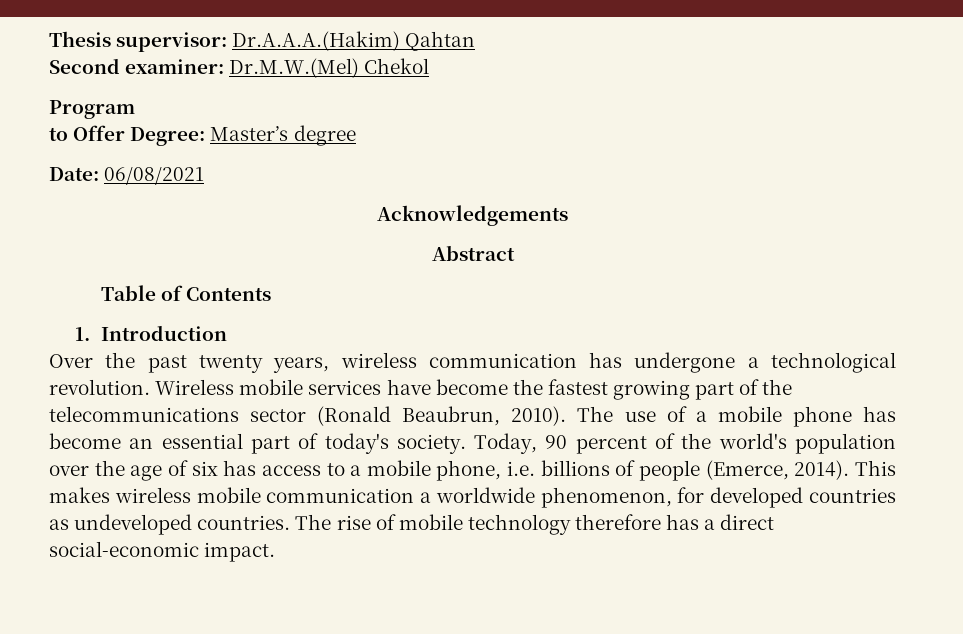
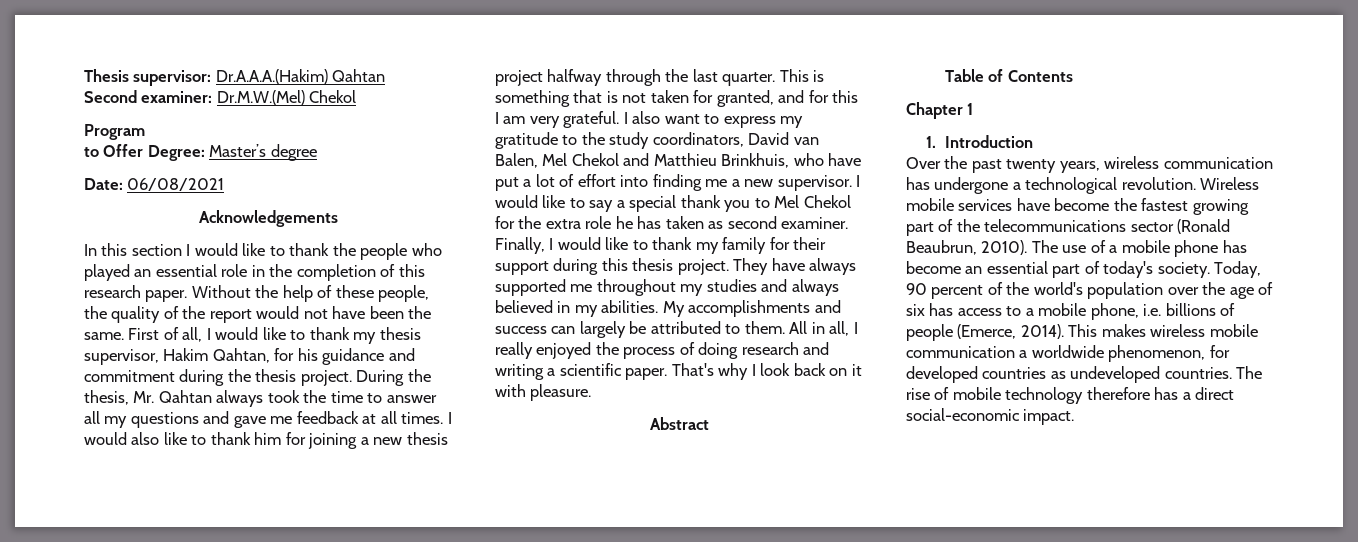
+ In this section I would like to thank the people who played an essential role in the completion of this research paper. Without the help of these people, the quality of the report would not have been the same. First of all, I would like to thank my thesis supervisor, Hakim Qahtan, for his guidance and commitment during the thesis project. During the thesis, Mr. Qahtan always took the time to answer all my questions and gave me feedback at all times. I would also like to thank him for joining a new thesis project halfway through the last quarter. This is something that is not taken for granted, and for this I am very grateful. I also want to express my gratitude to the study coordinators, David van Balen, Mel Chekol and Matthieu Brinkhuis, who have put a lot of effort into finding me a new supervisor. I would like to say a special thank you to Mel Chekol for the extra role he has taken as second examiner. Finally, I would like to thank my family for their support during this thesis project. They have always supported me throughout my studies and always believed in my abilities. My accomplishments and success can largely be attributed to them. All in all, I really enjoyed the process of doing research and writing a scientific paper. That's why I look back on it with pleasure.
+ Chapter 1

